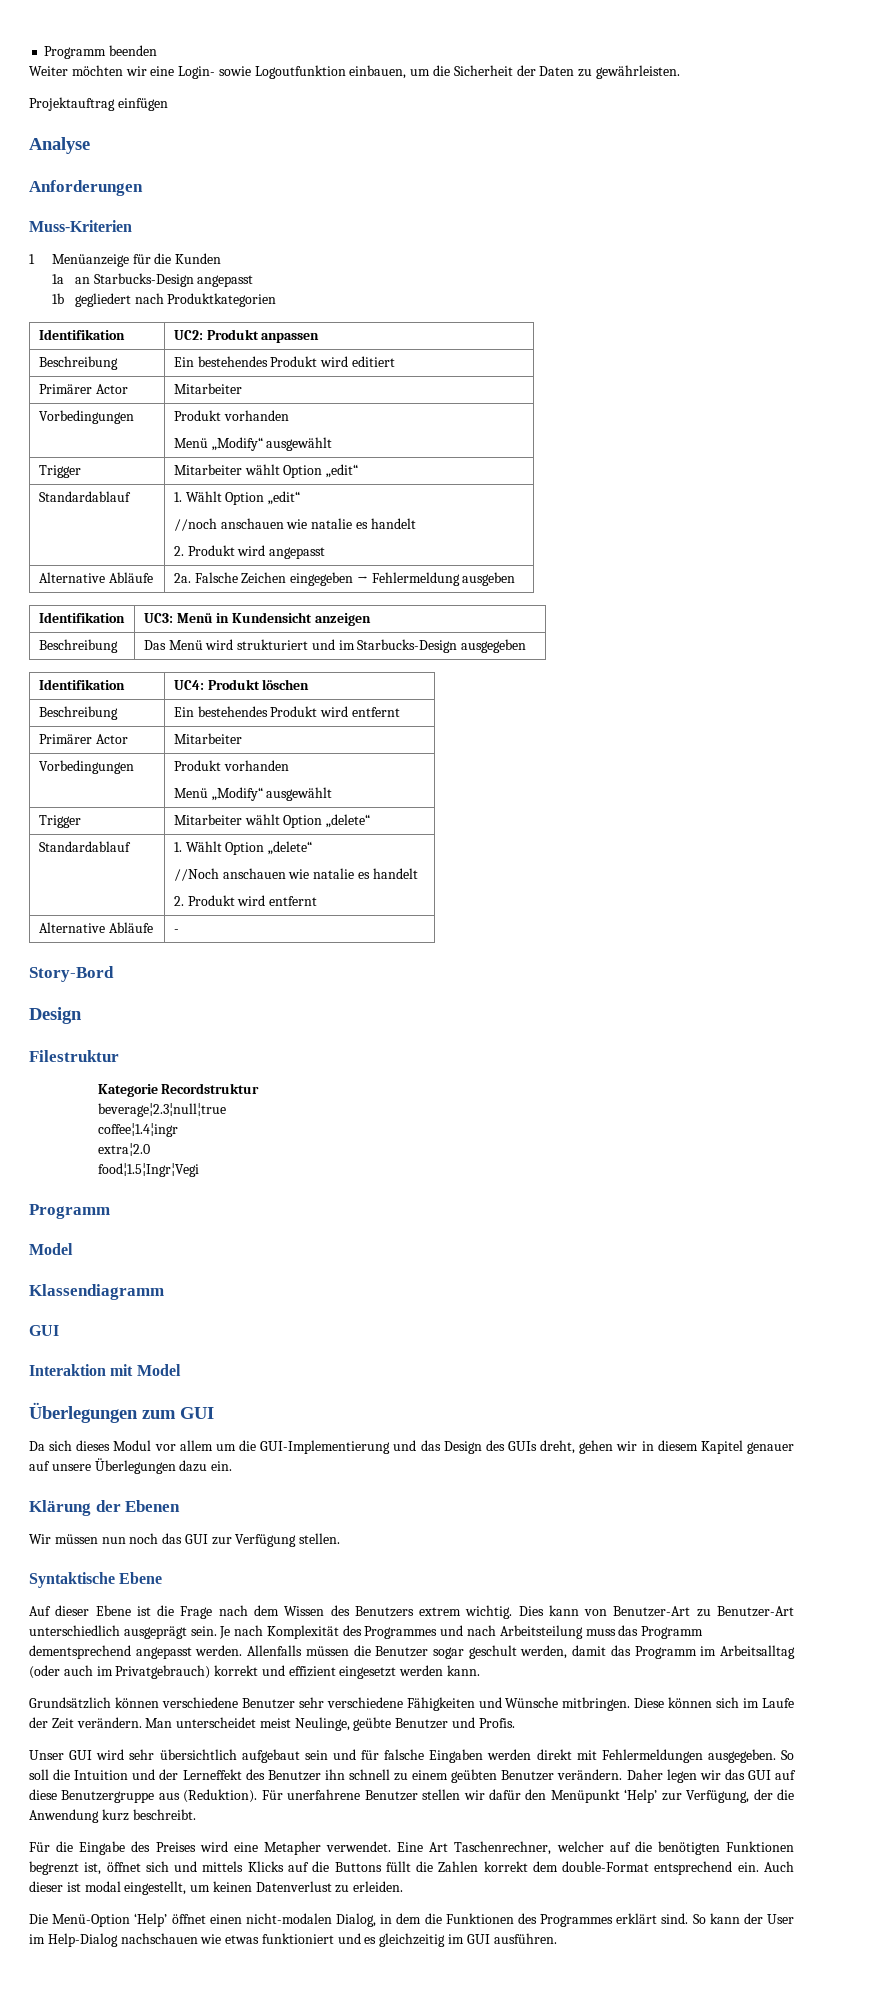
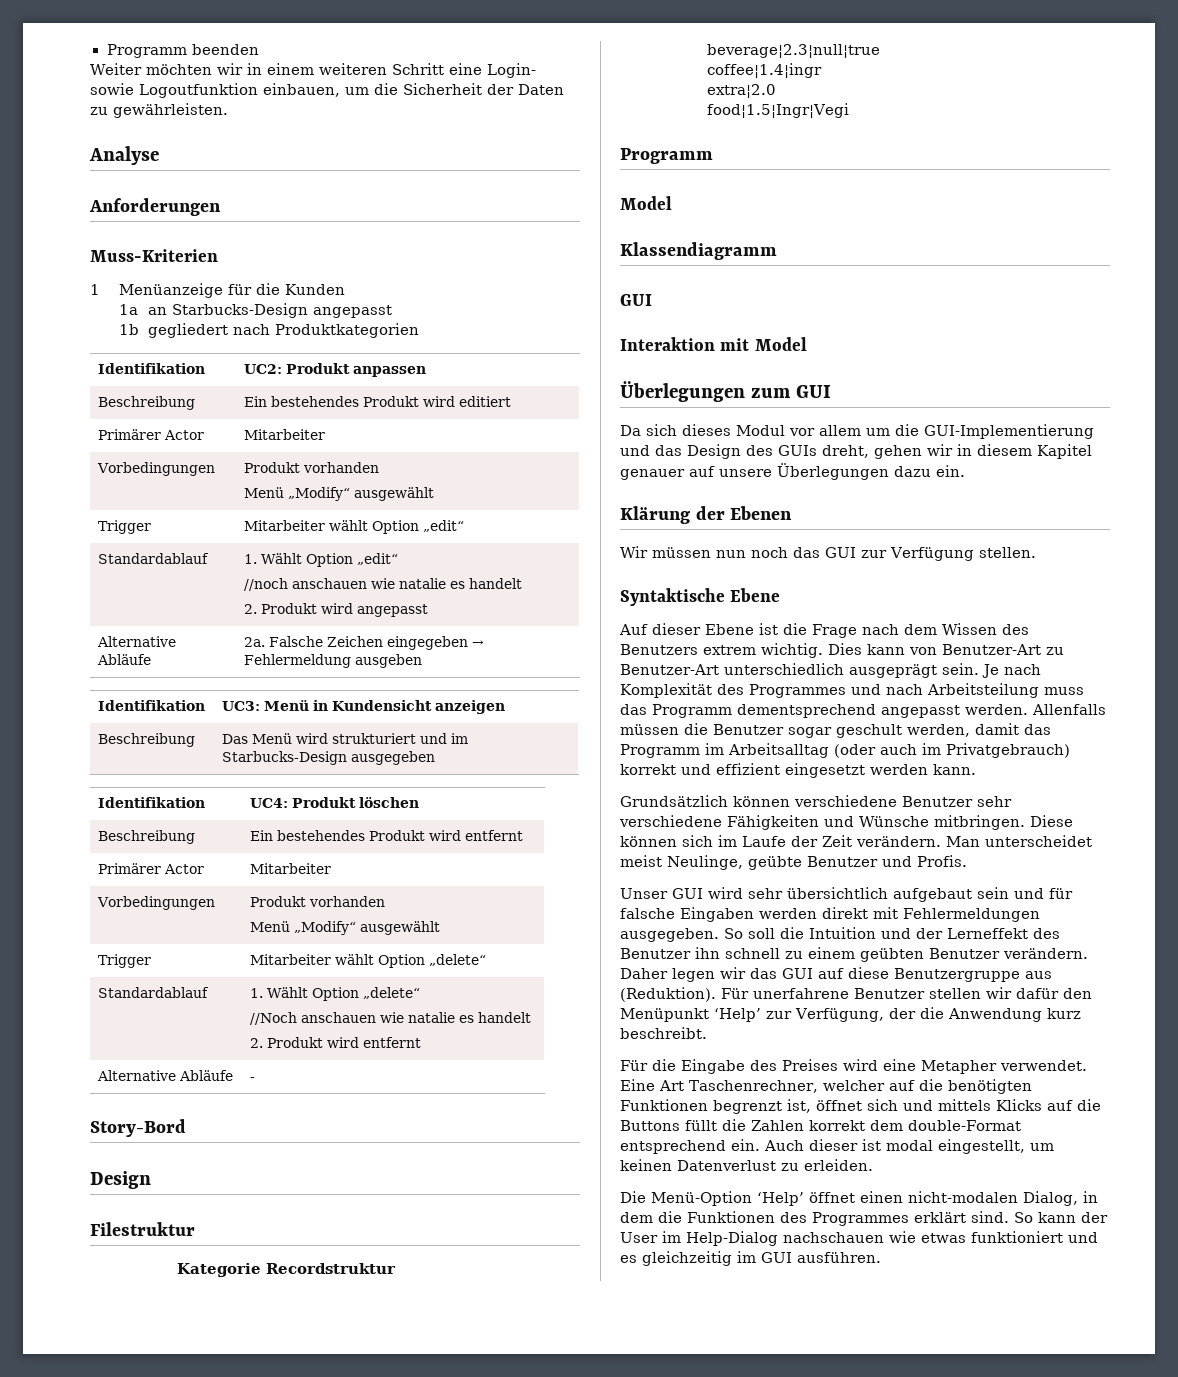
- Weiter möchten wir eine Login- sowie Logoutfunktion einbauen, um die Sicherheit der Daten zu gewährleisten.
+ Weiter möchten wir in einem weiteren Schritt eine Login- sowie Logoutfunktion einbauen, um die Sicherheit der Daten zu gewährleisten.
- Projektauftrag einfügen

